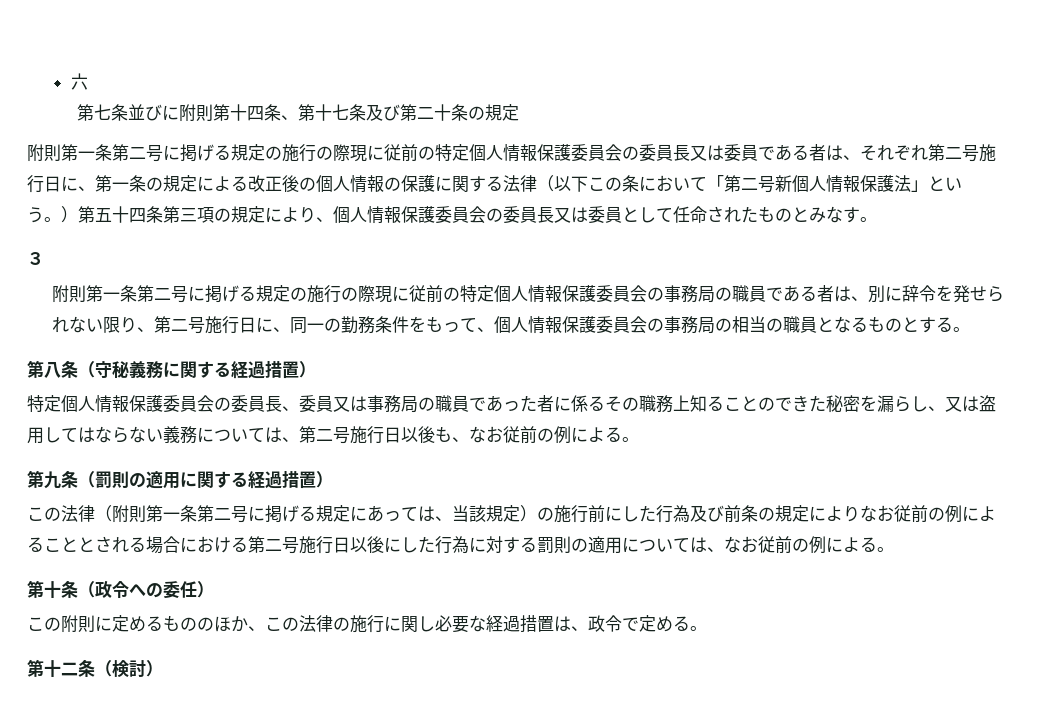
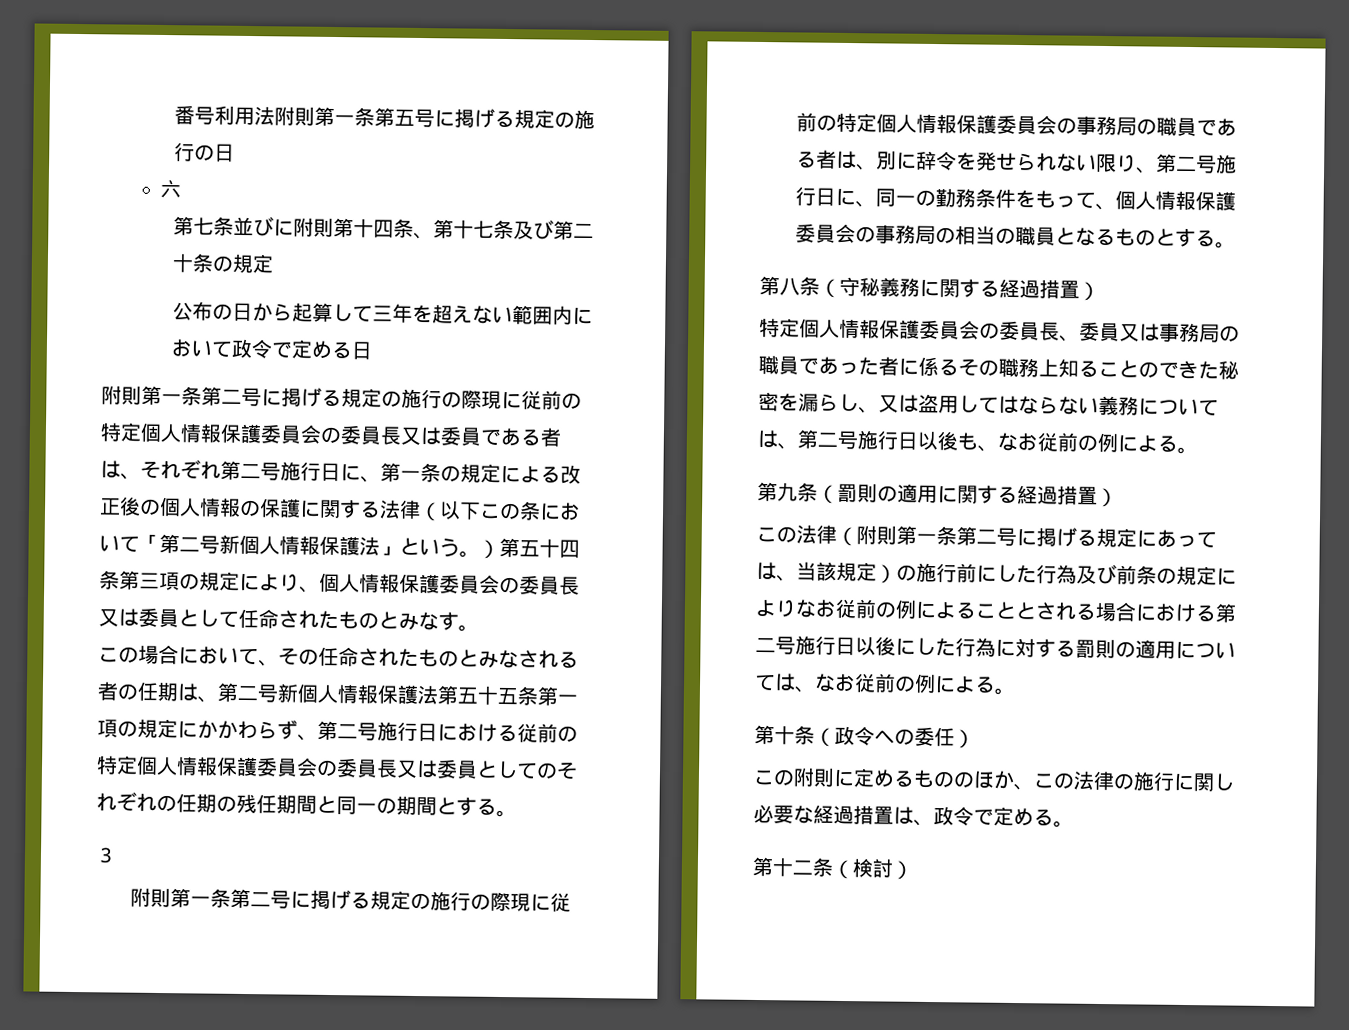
+ 番号利用法附則第一条第五号に掲げる規定の施行の日
+ 公布の日から起算して三年を超えない範囲内において政令で定める日
+ この場合において、その任命されたものとみなされる者の任期は、第二号新個人情報保護法第五十五条第一項の規定にかかわらず、第二号施行日における従前の特定個人情報保護委員会の委員長又は委員としてのそれぞれの任期の残任期間と同一の期間とする。

